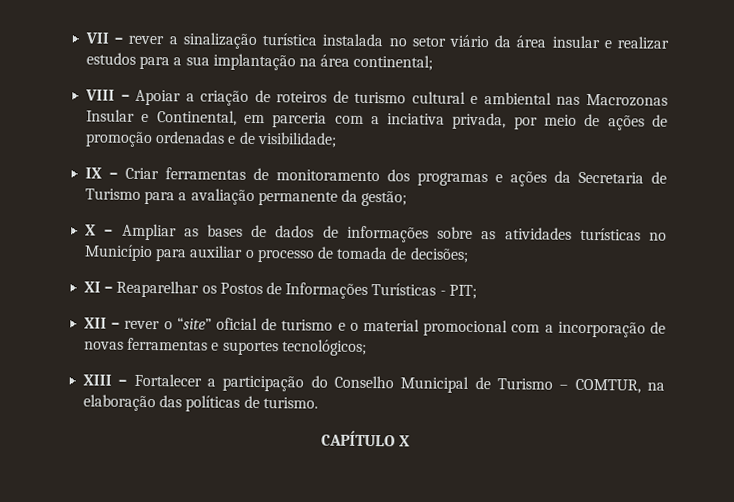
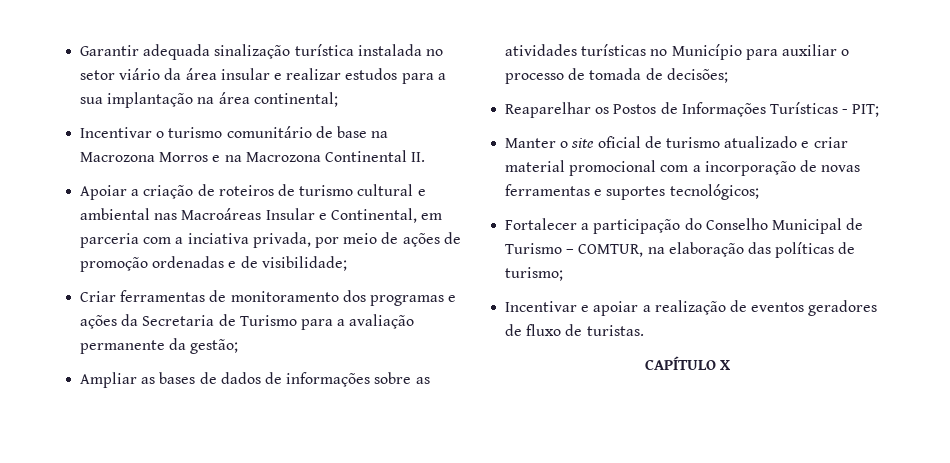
- VII – rever a sinalização turística instalada no setor viário da área insular e realizar estudos para a sua implantação na área continental;
+ Garantir adequada sinalização turística instalada no setor viário da área insular e realizar estudos para a sua implantação na área continental;
- VIII – Apoiar a criação de roteiros de turismo cultural e ambiental nas Macrozonas Insular e Continental, em parceria com a inciativa privada, por meio de ações de promoção ordenadas e de visibilidade;
+ Incentivar o turismo comunitário de base na Macrozona Morros e na Macrozona Continental II.
+ Apoiar a criação de roteiros de turismo cultural e ambiental nas Macroáreas Insular e Continental, em parceria com a inciativa privada, por meio de ações de promoção ordenadas e de visibilidade;
- IX – Criar ferramentas de monitoramento dos programas e ações da Secretaria de Turismo para a avaliação permanente da gestão;
+ Criar ferramentas de monitoramento dos programas e ações da Secretaria de Turismo para a avaliação permanente da gestão;
- X – Ampliar as bases de dados de informações sobre as atividades turísticas no Município para auxiliar o processo de tomada de decisões;
+ Ampliar as bases de dados de informações sobre as atividades turísticas no Município para auxiliar o processo de tomada de decisões;
- XI – Reaparelhar os Postos de Informações Turísticas - PIT;
+ Reaparelhar os Postos de Informações Turísticas - PIT;
- XII – rever o “site” oficial de turismo e o material promocional com a incorporação de novas ferramentas e suportes tecnológicos;
+ Manter o site oficial de turismo atualizado e criar material promocional com a incorporação de novas ferramentas e suportes tecnológicos;
- XIII – Fortalecer a participação do Conselho Municipal de Turismo – COMTUR, na elaboração das políticas de turismo.
+ Fortalecer a participação do Conselho Municipal de Turismo – COMTUR, na elaboração das políticas de turismo;
+ Incentivar e apoiar a realização de eventos geradores de fluxo de turistas.

